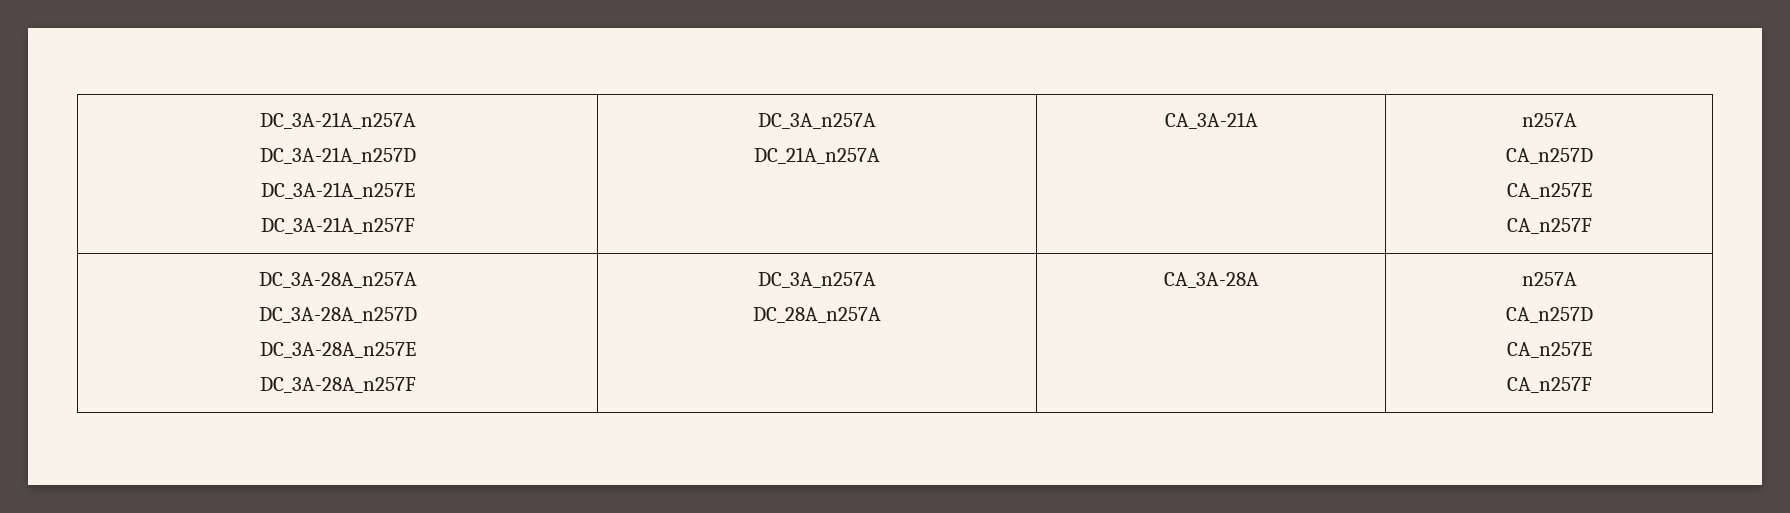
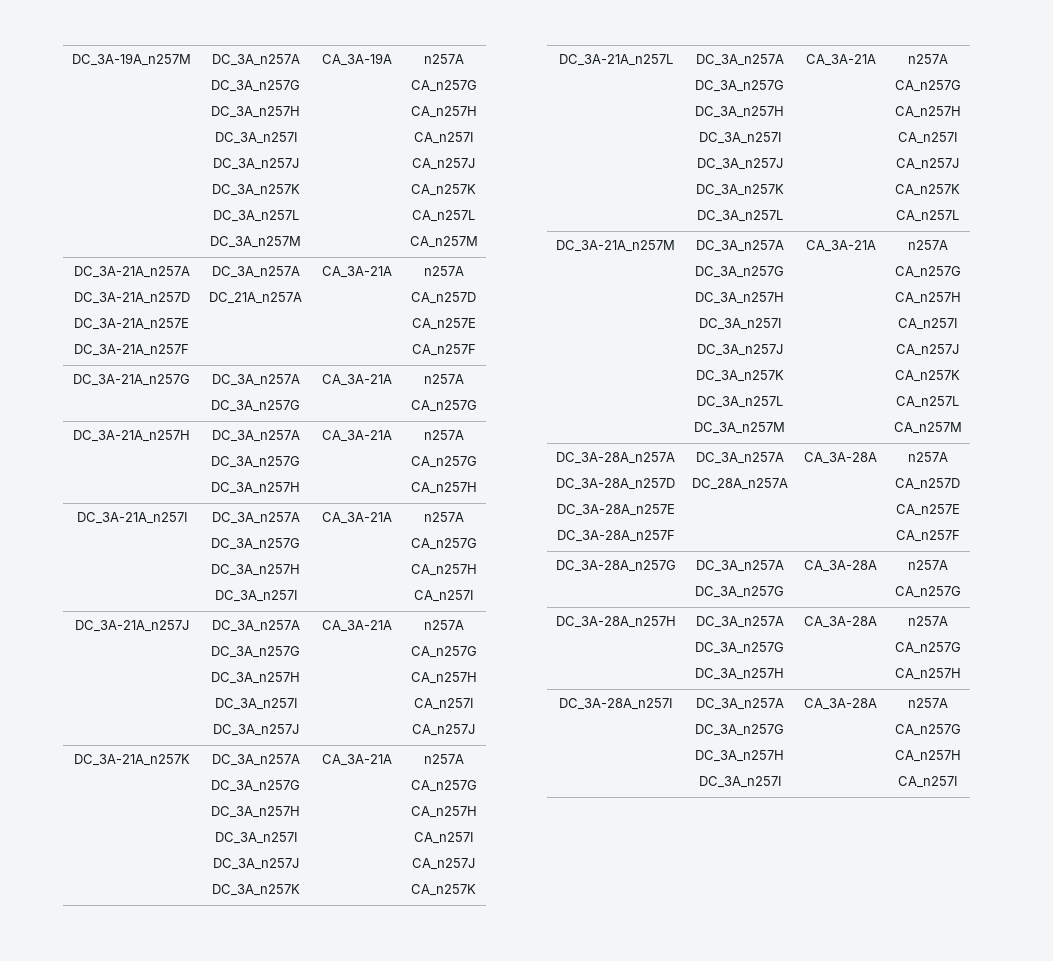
+ DC_3A-19A_n257M | DC_3A_n257A
+ DC_3A_n257G
+ DC_3A_n257H
+ DC_3A_n257I
+ DC_3A_n257J
+ DC_3A_n257K
+ DC_3A_n257L
+ DC_3A_n257M | CA_3A-19A | n257A
+ CA_n257G
+ CA_n257H
+ CA_n257I
+ CA_n257J
+ CA_n257K
+ CA_n257L
+ CA_n257M
+ DC_3A-21A_n257G | DC_3A_n257A
+ DC_3A_n257G | CA_3A-21A | n257A
+ CA_n257G
+ DC_3A-21A_n257H | DC_3A_n257A
+ DC_3A_n257G
+ DC_3A_n257H | CA_3A-21A | n257A
+ CA_n257G
+ CA_n257H
+ DC_3A-21A_n257I | DC_3A_n257A
+ DC_3A_n257G
+ DC_3A_n257H
+ DC_3A_n257I | CA_3A-21A | n257A
+ CA_n257G
+ CA_n257H
+ CA_n257I
+ DC_3A-21A_n257J | DC_3A_n257A
+ DC_3A_n257G
+ DC_3A_n257H
+ DC_3A_n257I
+ DC_3A_n257J | CA_3A-21A | n257A
+ CA_n257G
+ CA_n257H
+ CA_n257I
+ CA_n257J
+ DC_3A-21A_n257K | DC_3A_n257A
+ DC_3A_n257G
+ DC_3A_n257H
+ DC_3A_n257I
+ DC_3A_n257J
+ DC_3A_n257K | CA_3A-21A | n257A
+ CA_n257G
+ CA_n257H
+ CA_n257I
+ CA_n257J
+ CA_n257K
+ DC_3A-21A_n257L | DC_3A_n257A
+ DC_3A_n257G
+ DC_3A_n257H
+ DC_3A_n257I
+ DC_3A_n257J
+ DC_3A_n257K
+ DC_3A_n257L | CA_3A-21A | n257A
+ CA_n257G
+ CA_n257H
+ CA_n257I
+ CA_n257J
+ CA_n257K
+ CA_n257L
+ DC_3A-21A_n257M | DC_3A_n257A
+ DC_3A_n257G
+ DC_3A_n257H
+ DC_3A_n257I
+ DC_3A_n257J
+ DC_3A_n257K
+ DC_3A_n257L
+ DC_3A_n257M | CA_3A-21A | n257A
+ CA_n257G
+ CA_n257H
+ CA_n257I
+ CA_n257J
+ CA_n257K
+ CA_n257L
+ CA_n257M
+ DC_3A-28A_n257G | DC_3A_n257A
+ DC_3A_n257G | CA_3A-28A | n257A
+ CA_n257G
+ DC_3A-28A_n257H | DC_3A_n257A
+ DC_3A_n257G
+ DC_3A_n257H | CA_3A-28A | n257A
+ CA_n257G
+ CA_n257H
+ DC_3A-28A_n257I | DC_3A_n257A
+ DC_3A_n257G
+ DC_3A_n257H
+ DC_3A_n257I | CA_3A-28A | n257A
+ CA_n257G
+ CA_n257H
+ CA_n257I

